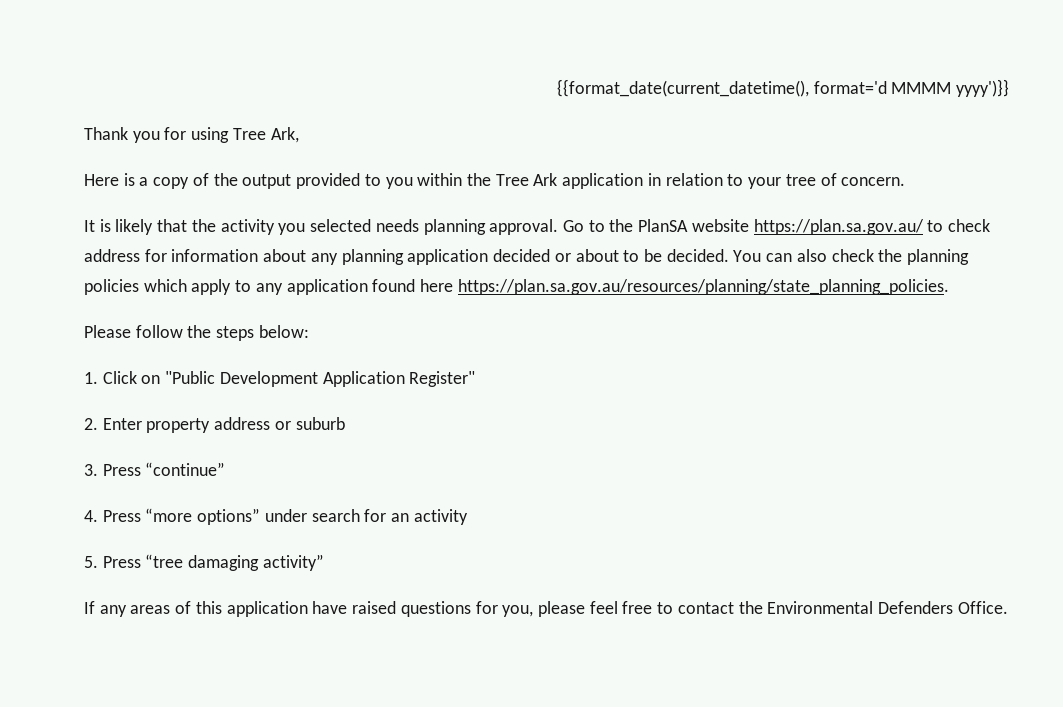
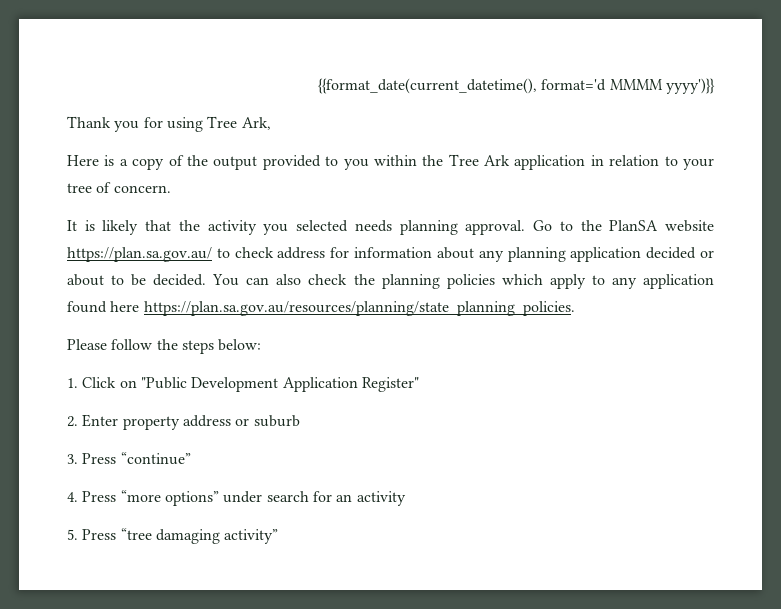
- If any areas of this application have raised questions for you, please feel free to contact the Environmental Defenders Office.

